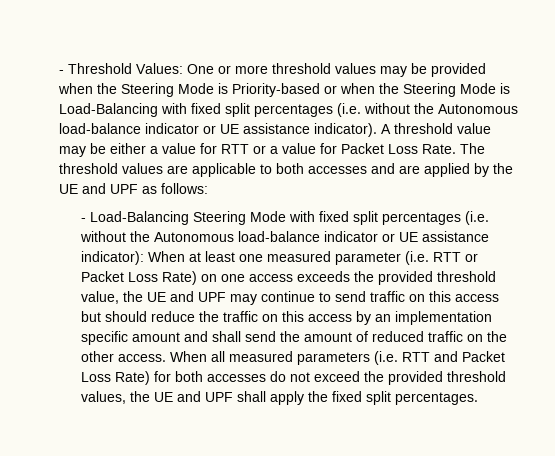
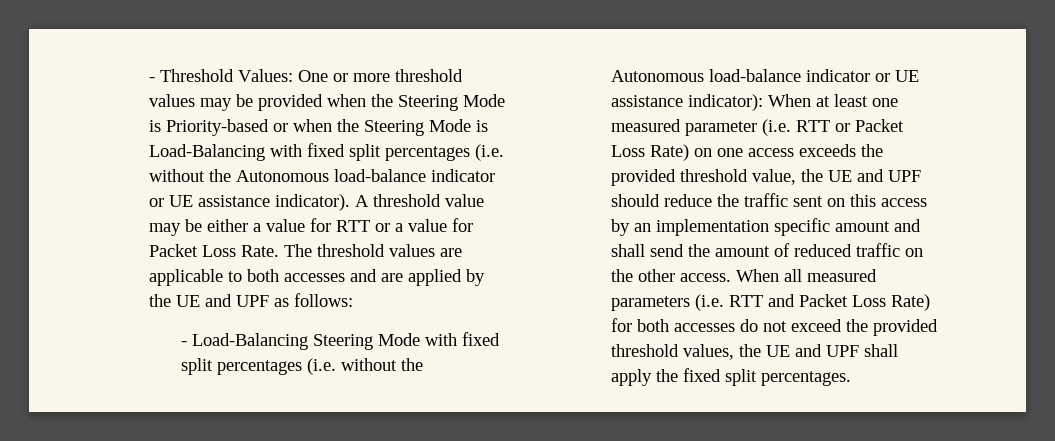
- When at least one measured parameter (i.e. RTT or Packet Loss Rate) on one access exceeds the provided threshold value, the UE and UPF may continue to send traffic on this access but should reduce the traffic on this access by an implementation specific amount and shall send the amount of reduced traffic on the other access.
+ When at least one measured parameter (i.e. RTT or Packet Loss Rate) on one access exceeds the provided threshold value, the UE and UPF should reduce the traffic sent on this access by an implementation specific amount and shall send the amount of reduced traffic on the other access.

